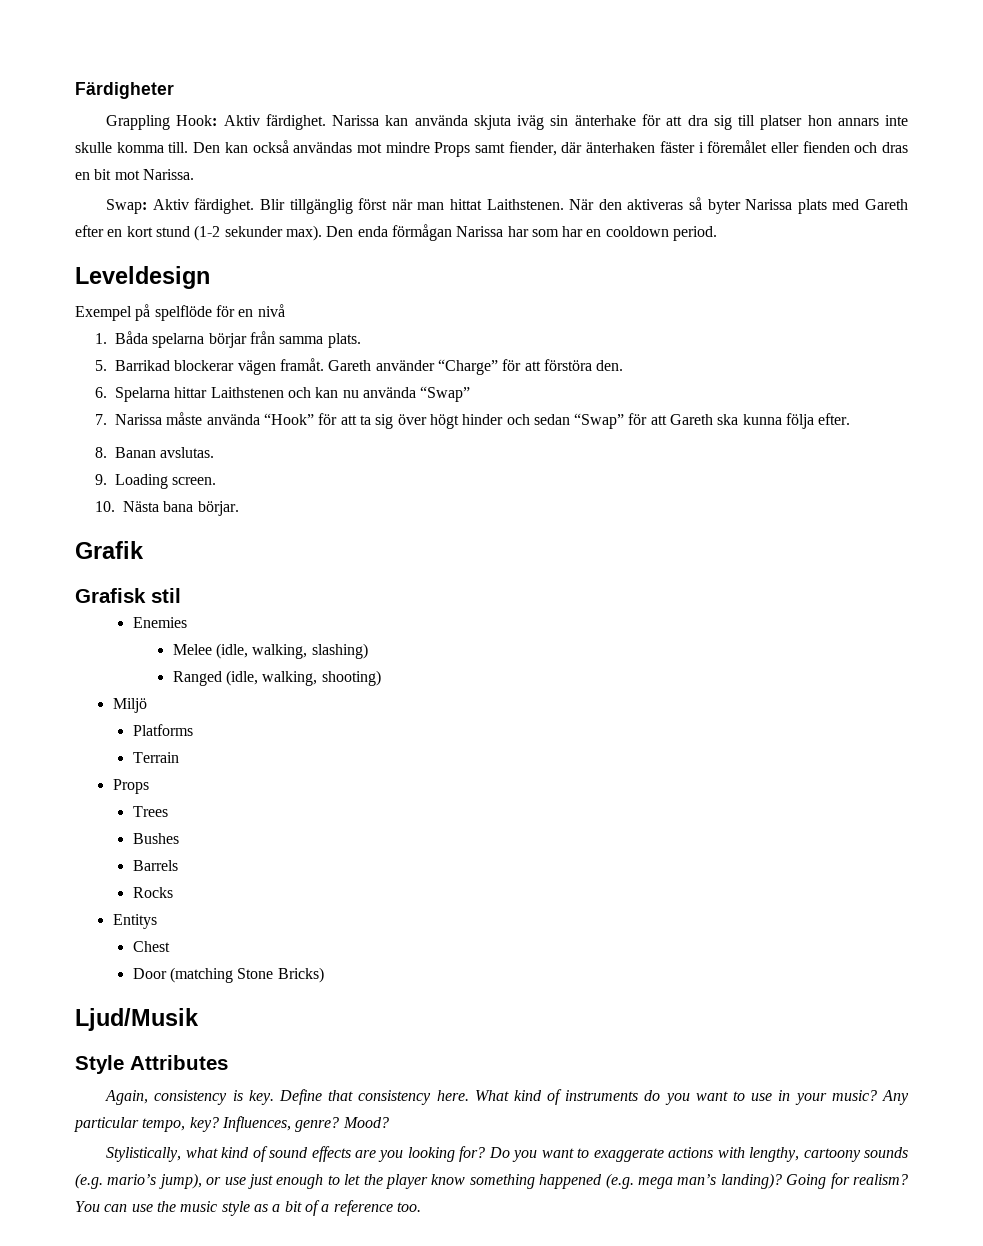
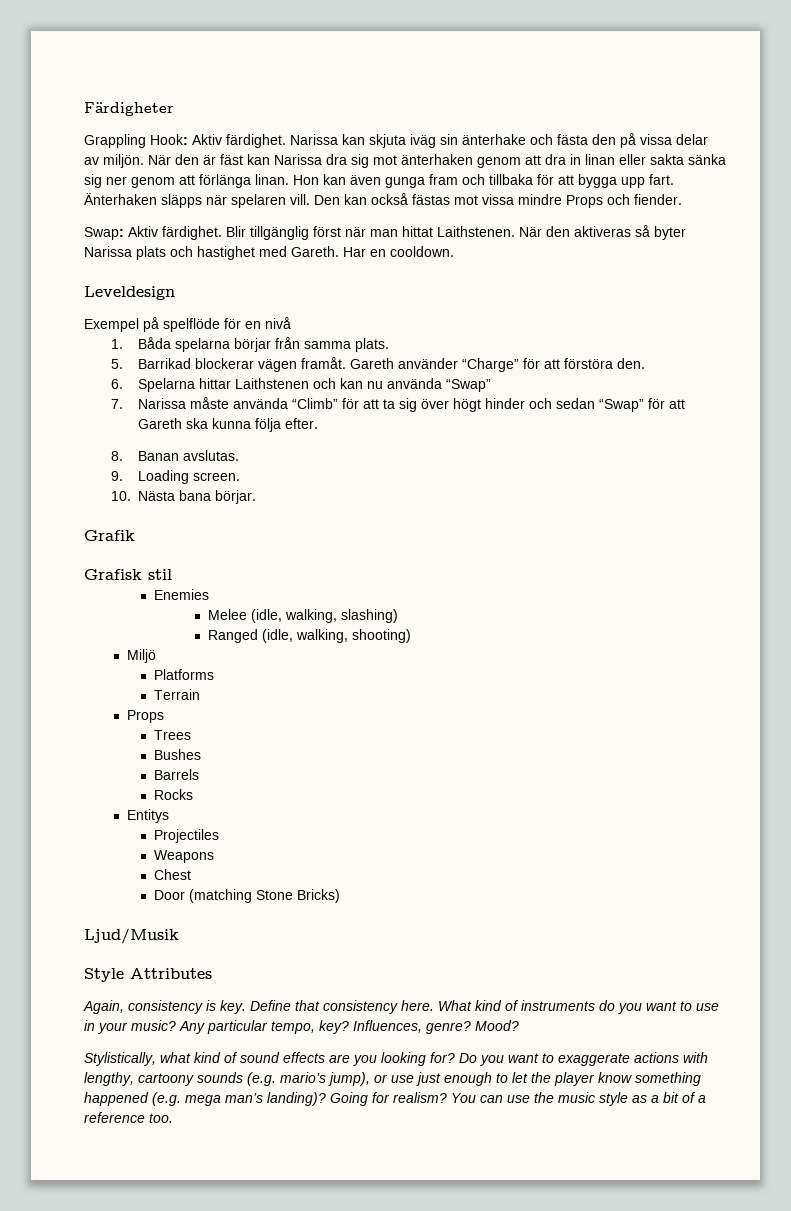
- Narissa kan använda skjuta iväg sin änterhake för att dra sig till platser hon annars inte skulle komma till. Den kan också användas mot mindre Props samt fiender, där änterhaken fäster i föremålet eller fienden och dras en bit mot Narissa.
+ Narissa kan skjuta iväg sin änterhake och fästa den på vissa delar av miljön. När den är fäst kan Narissa dra sig mot änterhaken genom att dra in linan eller sakta sänka sig ner genom att förlänga linan. Hon kan även gunga fram och tillbaka för att bygga upp fart. Änterhaken släpps när spelaren vill. Den kan också fästas mot vissa mindre Props och fiender.
- När den aktiveras så byter Narissa plats med Gareth efter en kort stund (1-2 sekunder max). Den enda förmågan Narissa har som har en cooldown period.
+ När den aktiveras så byter Narissa plats och hastighet med Gareth. Har en cooldown.
- 7. Narissa måste använda “Hook” för att ta sig över högt hinder och sedan “Swap” för att Gareth ska kunna följa efter.
+ 7. Narissa måste använda “Climb” för att ta sig över högt hinder och sedan “Swap” för att Gareth ska kunna följa efter.
+ Projectiles
+ Weapons

